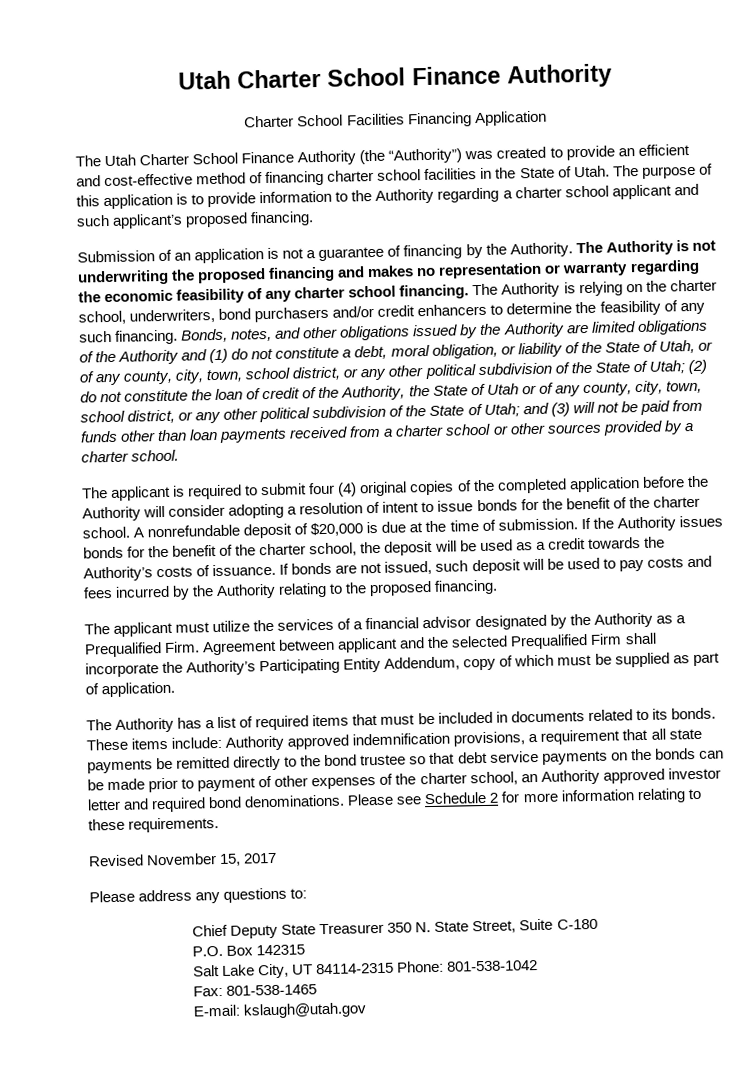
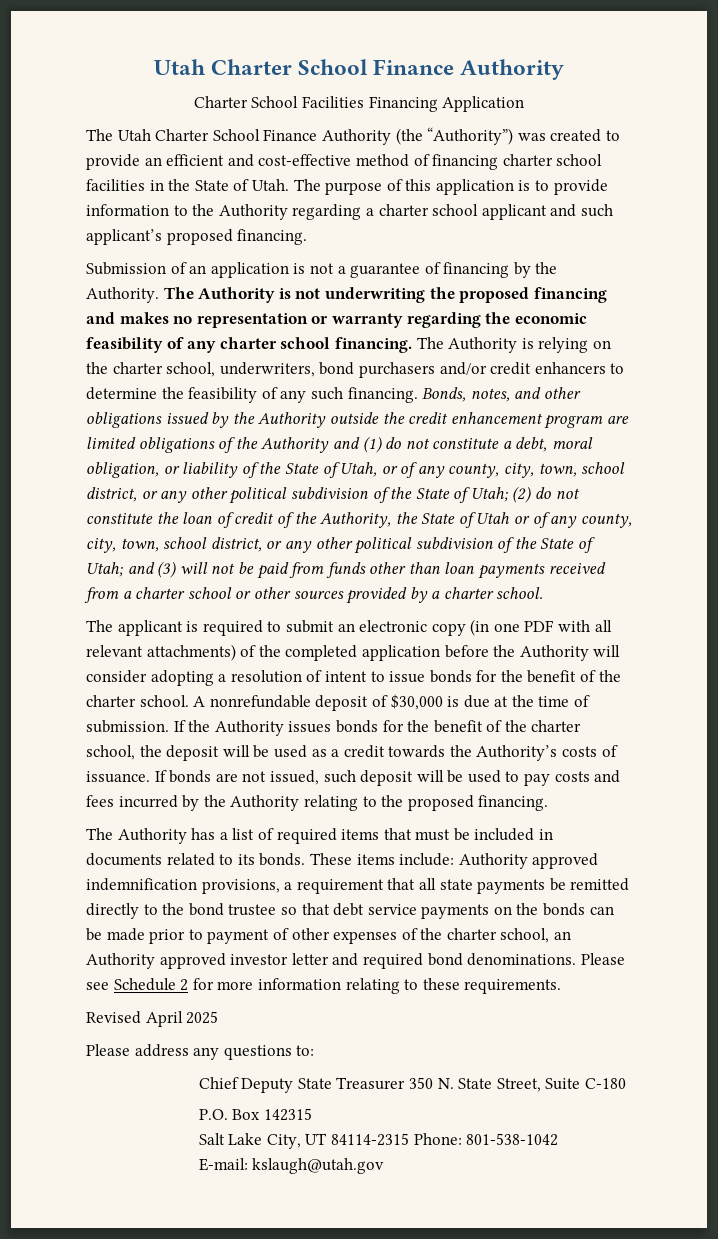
- Bonds, notes, and other obligations issued by the Authority are limited obligations of the Authority and (1) do not constitute a debt, moral obligation, or liability of the State of Utah, or of any county, city, town, school district, or any other political subdivision of the State of Utah;
+ Bonds, notes, and other obligations issued by the Authority outside the credit enhancement program are limited obligations of the Authority and (1) do not constitute a debt, moral obligation, or liability of the State of Utah, or of any county, city, town, school district, or any other political subdivision of the State of Utah;
- The applicant is required to submit four (4) original copies of the completed application before the Authority will consider adopting a resolution of intent to issue bonds for the benefit of the charter school.
+ The applicant is required to submit an electronic copy (in one PDF with all relevant attachments) of the completed application before the Authority will consider adopting a resolution of intent to issue bonds for the benefit of the charter school.
- A nonrefundable deposit of $20,000 is due at the time of submission.
+ A nonrefundable deposit of $30,000 is due at the time of submission.
- The applicant must utilize the services of a financial advisor designated by the Authority as a Prequalified Firm. Agreement between applicant and the selected Prequalified Firm shall incorporate the Authority’s Participating Entity Addendum, copy of which must be supplied as part of application.
- Revised November 15, 2017
+ Revised April 2025
- Fax: 801-538-1465

